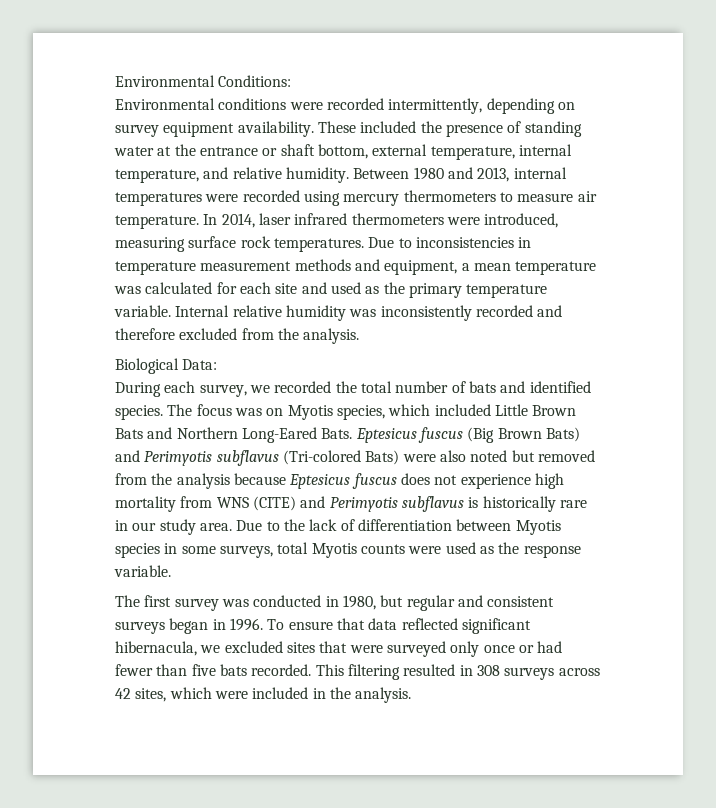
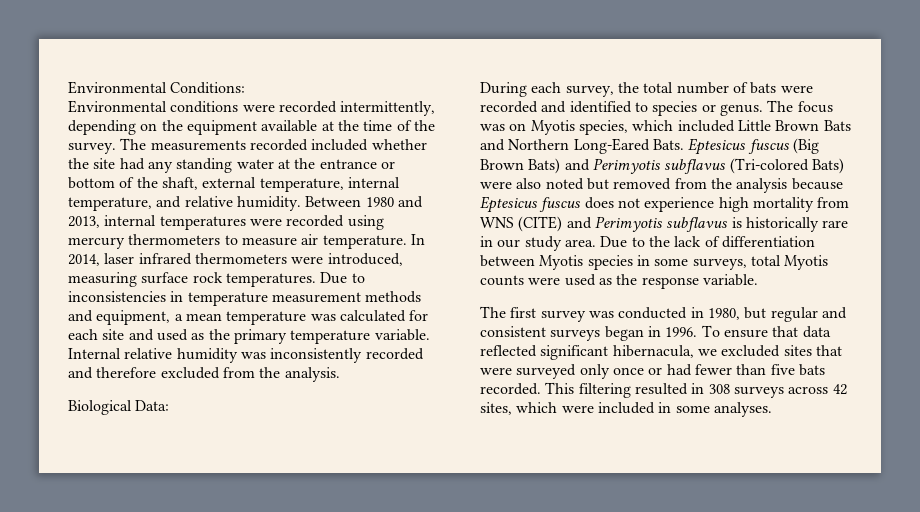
- Environmental conditions were recorded intermittently, depending on survey equipment availability. These included the presence of standing water at the entrance or shaft bottom, external temperature, internal temperature, and relative humidity.
+ Environmental conditions were recorded intermittently, depending on the equipment available at the time of the survey. The measurements recorded included whether the site had any standing water at the entrance or bottom of the shaft, external temperature, internal temperature, and relative humidity.
- During each survey, we recorded the total number of bats and identified species.
+ During each survey, the total number of bats were recorded and identified to species or genus.
- This filtering resulted in 308 surveys across 42 sites, which were included in the analysis.
+ This filtering resulted in 308 surveys across 42 sites, which were included in some analyses.

